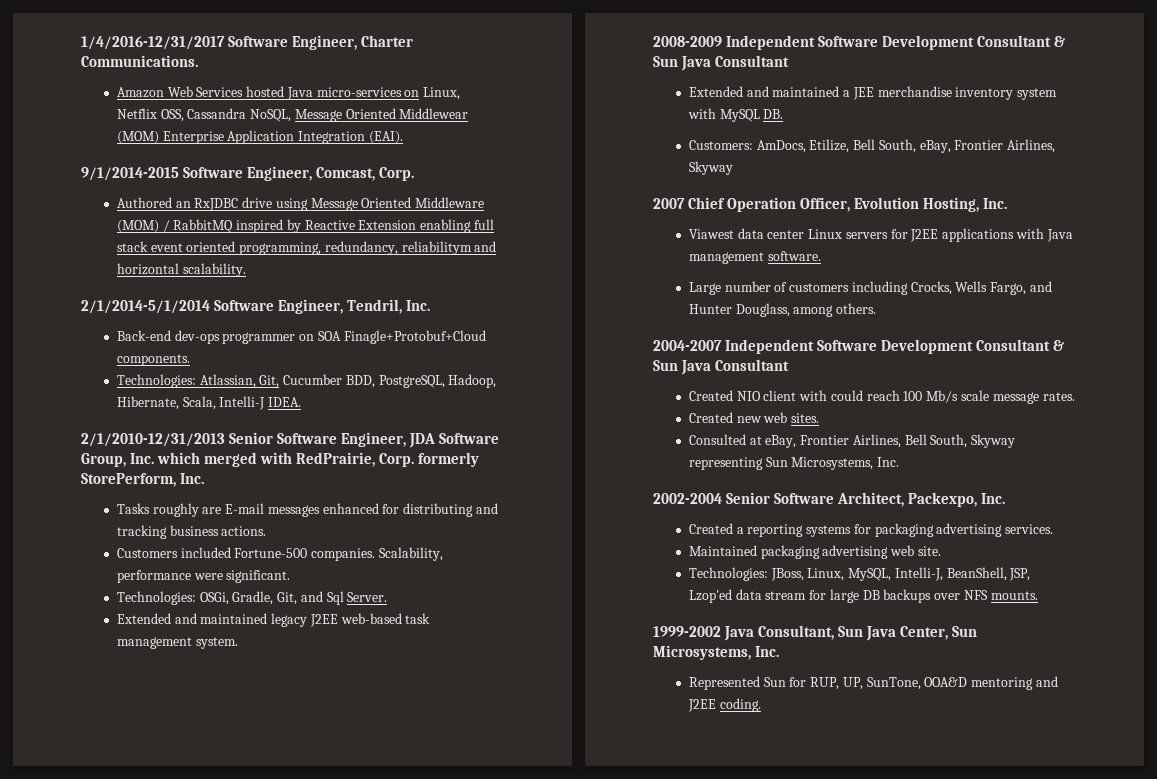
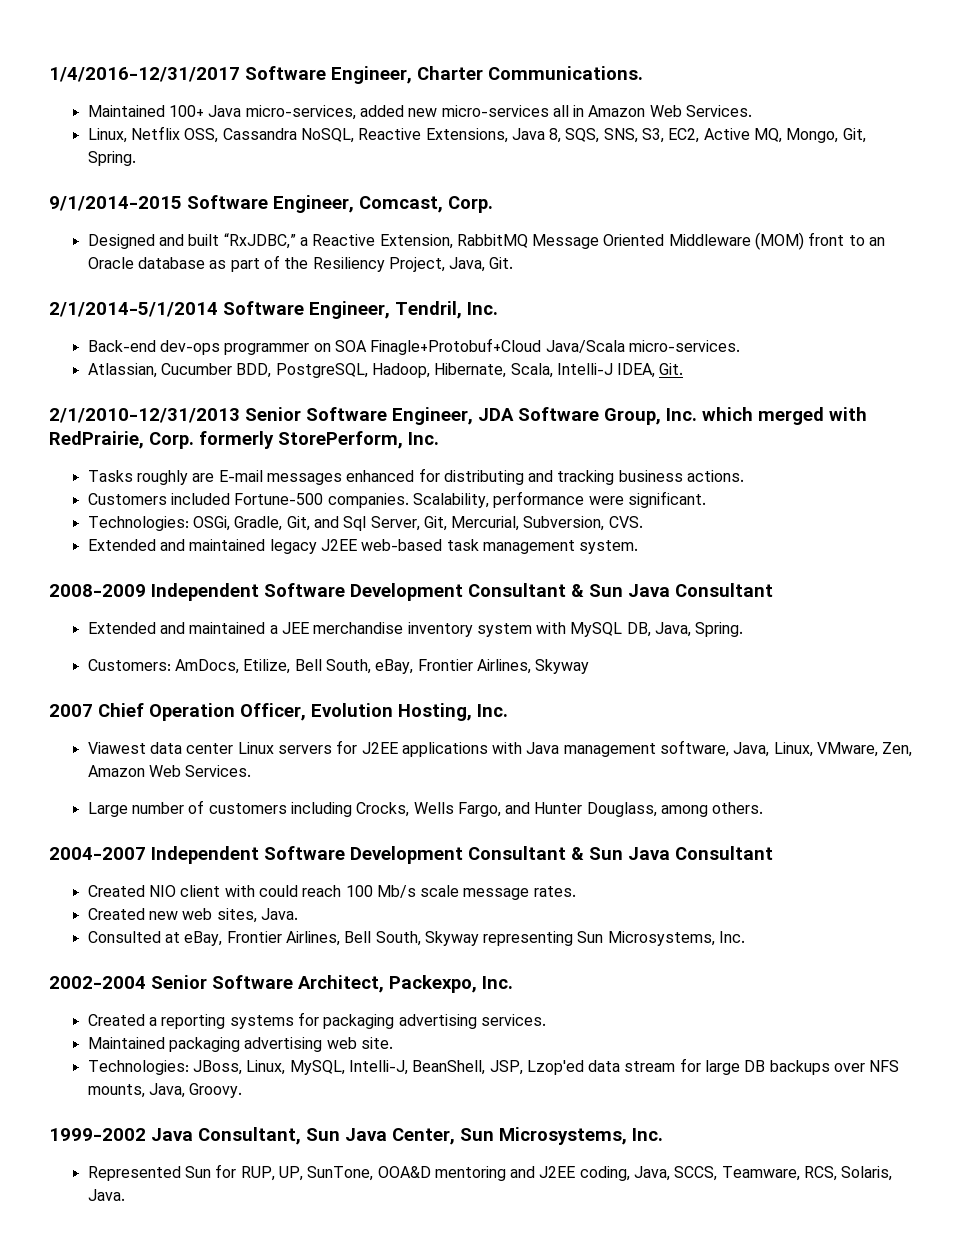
- Amazon Web Services hosted Java micro-services on Linux, Netflix OSS, Cassandra NoSQL, Message Oriented Middlewear (MOM) Enterprise Application Integration (EAI).
+ Maintained 100+ Java micro-services, added new micro-services all in Amazon Web Services.
+ Linux, Netflix OSS, Cassandra NoSQL, Reactive Extensions, Java 8, SQS, SNS, S3, EC2, Active MQ, Mongo, Git, Spring.
- Authored an RxJDBC drive using Message Oriented Middleware (MOM) / RabbitMQ inspired by Reactive Extension enabling full stack event oriented programming, redundancy, reliabilitym and horizontal scalability.
+ Designed and built “RxJDBC,” a Reactive Extension, RabbitMQ Message Oriented Middleware (MOM) front to an Oracle database as part of the Resiliency Project, Java, Git.
- Back-end dev-ops programmer on SOA Finagle+Protobuf+Cloud components.
- Technologies: Atlassian, Git, Cucumber BDD, PostgreSQL, Hadoop, Hibernate, Scala, Intelli-J IDEA.
+ Back-end dev-ops programmer on SOA Finagle+Protobuf+Cloud Java/Scala micro-services.
+ Atlassian, Cucumber BDD, PostgreSQL, Hadoop, Hibernate, Scala, Intelli-J IDEA, Git.
- Technologies: OSGi, Gradle, Git, and Sql Server.
+ Technologies: OSGi, Gradle, Git, and Sql Server, Git, Mercurial, Subversion, CVS.
- Extended and maintained a JEE merchandise inventory system with MySQL DB.
+ Extended and maintained a JEE merchandise inventory system with MySQL DB, Java, Spring.
- Viawest data center Linux servers for J2EE applications with Java management software.
+ Viawest data center Linux servers for J2EE applications with Java management software, Java, Linux, VMware, Zen, Amazon Web Services.
- Created new web sites.
+ Created new web sites, Java.
- Technologies: JBoss, Linux, MySQL, Intelli-J, BeanShell, JSP, Lzop'ed data stream for large DB backups over NFS mounts.
+ Technologies: JBoss, Linux, MySQL, Intelli-J, BeanShell, JSP, Lzop'ed data stream for large DB backups over NFS mounts, Java, Groovy.
- Represented Sun for RUP, UP, SunTone, OOA&D mentoring and J2EE coding.
+ Represented Sun for RUP, UP, SunTone, OOA&D mentoring and J2EE coding, Java, SCCS, Teamware, RCS, Solaris, Java.

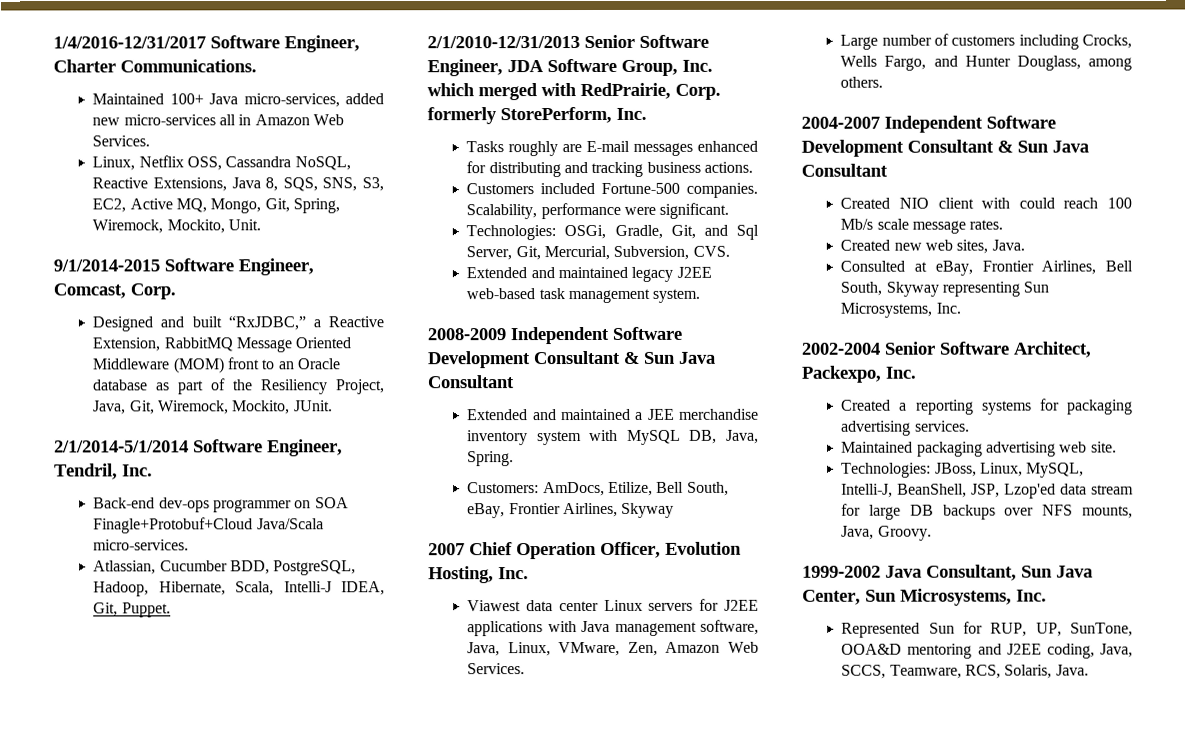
- Linux, Netflix OSS, Cassandra NoSQL, Reactive Extensions, Java 8, SQS, SNS, S3, EC2, Active MQ, Mongo, Git, Spring.
+ Linux, Netflix OSS, Cassandra NoSQL, Reactive Extensions, Java 8, SQS, SNS, S3, EC2, Active MQ, Mongo, Git, Spring, Wiremock, Mockito, Unit.
- Designed and built “RxJDBC,” a Reactive Extension, RabbitMQ Message Oriented Middleware (MOM) front to an Oracle database as part of the Resiliency Project, Java, Git.
+ Designed and built “RxJDBC,” a Reactive Extension, RabbitMQ Message Oriented Middleware (MOM) front to an Oracle database as part of the Resiliency Project, Java, Git, Wiremock, Mockito, JUnit.
- Atlassian, Cucumber BDD, PostgreSQL, Hadoop, Hibernate, Scala, Intelli-J IDEA, Git.
+ Atlassian, Cucumber BDD, PostgreSQL, Hadoop, Hibernate, Scala, Intelli-J IDEA, Git, Puppet.

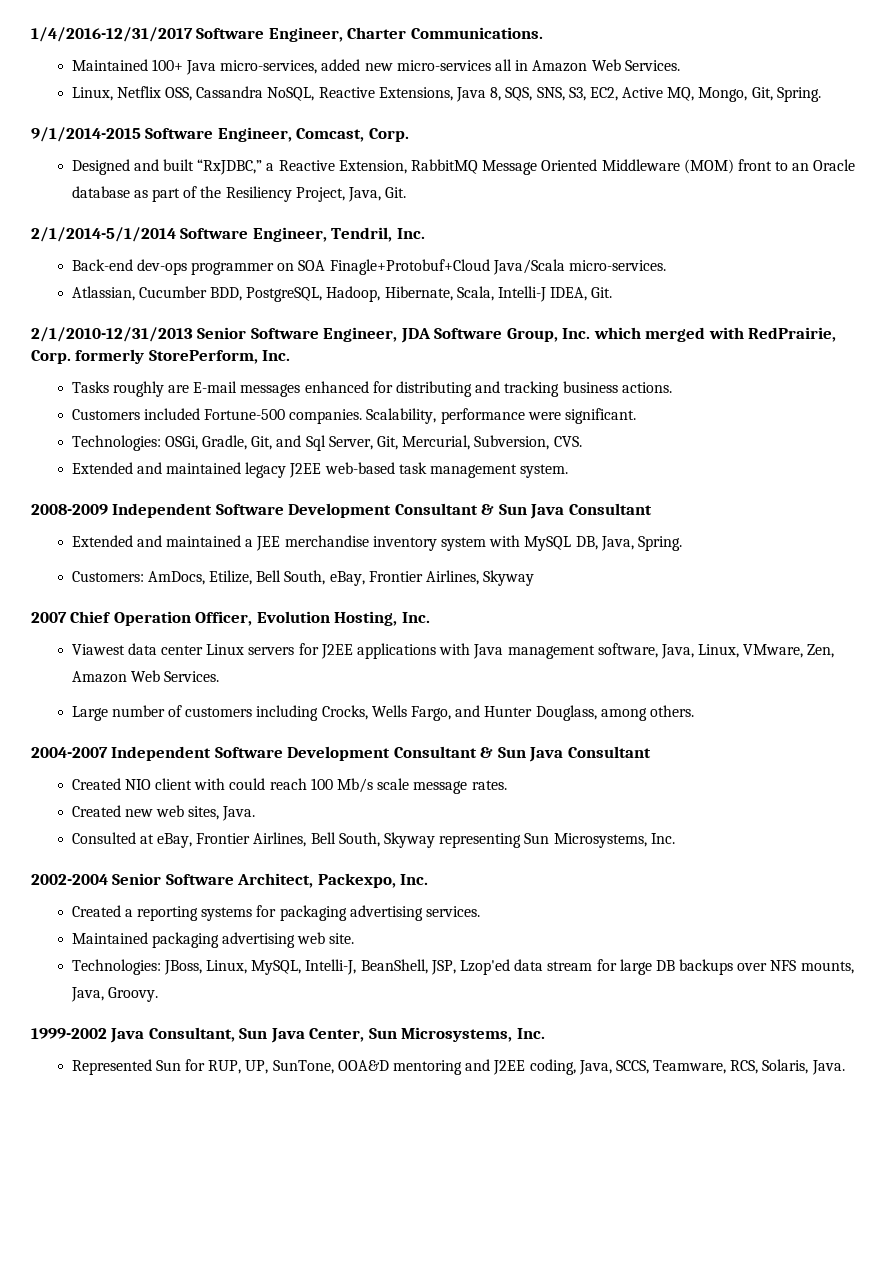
- Linux, Netflix OSS, Cassandra NoSQL, Reactive Extensions, Java 8, SQS, SNS, S3, EC2, Active MQ, Mongo, Git, Spring, Wiremock, Mockito, Unit.
+ Linux, Netflix OSS, Cassandra NoSQL, Reactive Extensions, Java 8, SQS, SNS, S3, EC2, Active MQ, Mongo, Git, Spring.
- Designed and built “RxJDBC,” a Reactive Extension, RabbitMQ Message Oriented Middleware (MOM) front to an Oracle database as part of the Resiliency Project, Java, Git, Wiremock, Mockito, JUnit.
+ Designed and built “RxJDBC,” a Reactive Extension, RabbitMQ Message Oriented Middleware (MOM) front to an Oracle database as part of the Resiliency Project, Java, Git.
- Atlassian, Cucumber BDD, PostgreSQL, Hadoop, Hibernate, Scala, Intelli-J IDEA, Git, Puppet.
+ Atlassian, Cucumber BDD, PostgreSQL, Hadoop, Hibernate, Scala, Intelli-J IDEA, Git.

